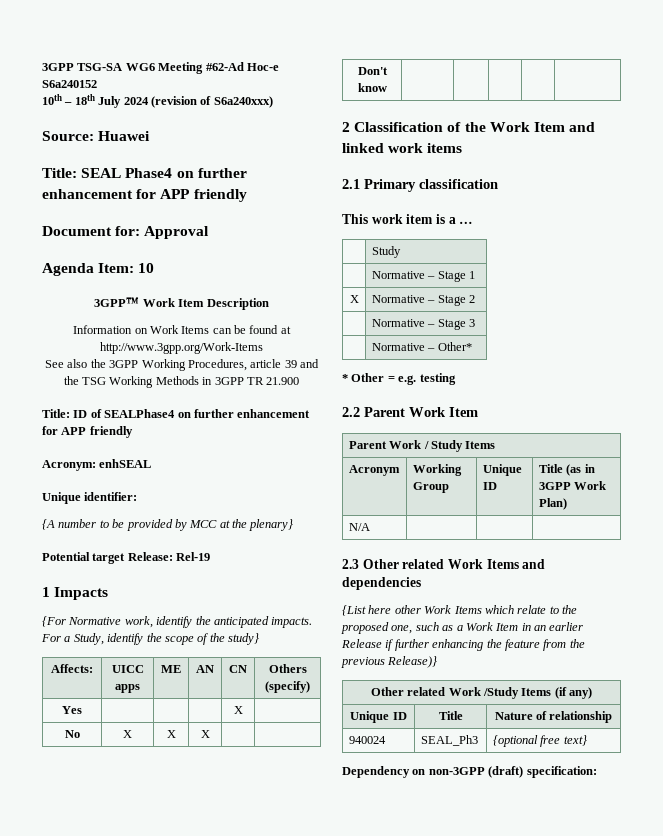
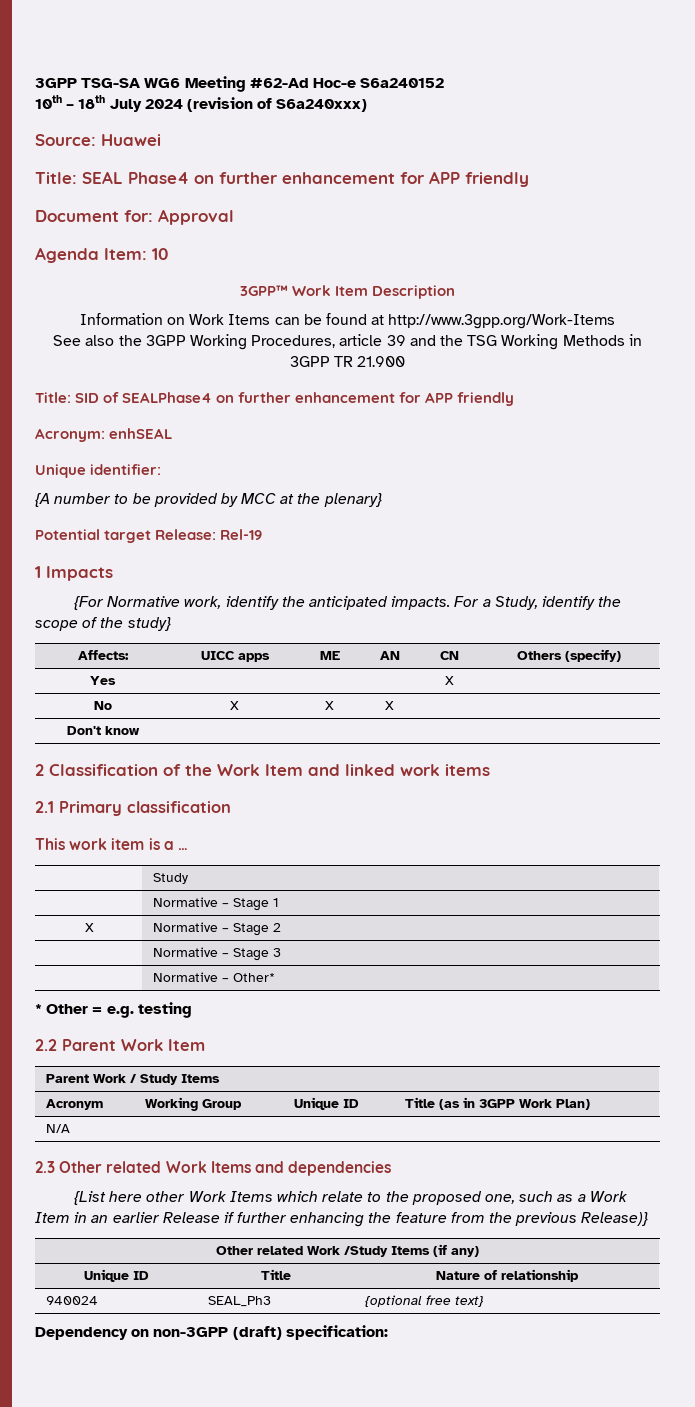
- Title: ID of SEALPhase4 on further enhancement for APP friendly
+ Title: SID of SEALPhase4 on further enhancement for APP friendly

